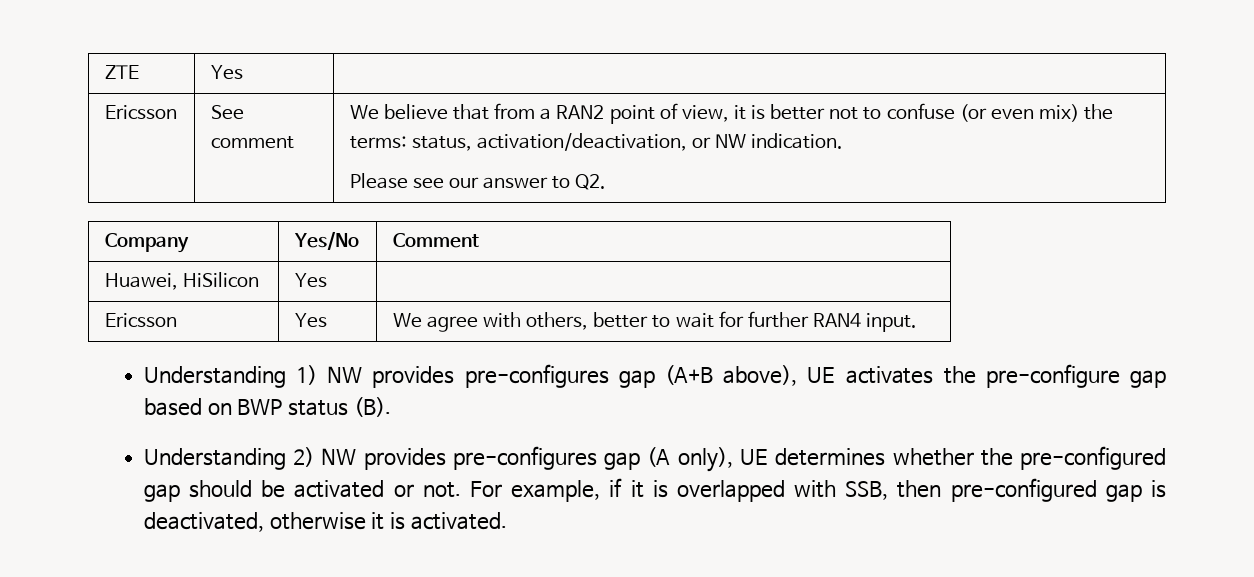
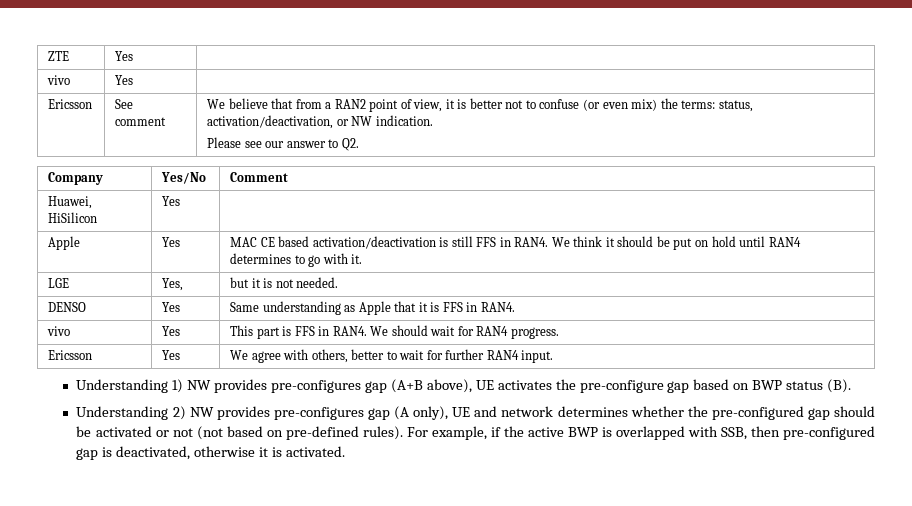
  ZTE | Yes |
+ vivo | Yes |
+ Apple | Yes | MAC CE based activation/deactivation is still FFS in RAN4. We think it should be put on hold until RAN4 determines to go with it.
+ LGE | Yes, | but it is not needed.
+ DENSO | Yes | Same understanding as Apple that it is FFS in RAN4.
+ vivo | Yes | This part is FFS in RAN4. We should wait for RAN4 progress.
- Understanding 2) NW provides pre-configures gap (A only), UE determines whether the pre-configured gap should be activated or not. For example, if it is overlapped with SSB, then pre-configured gap is deactivated, otherwise it is activated.
+ Understanding 2) NW provides pre-configures gap (A only), UE and network determines whether the pre-configured gap should be activated or not (not based on pre-defined rules). For example, if the active BWP is overlapped with SSB, then pre-configured gap is deactivated, otherwise it is activated.

